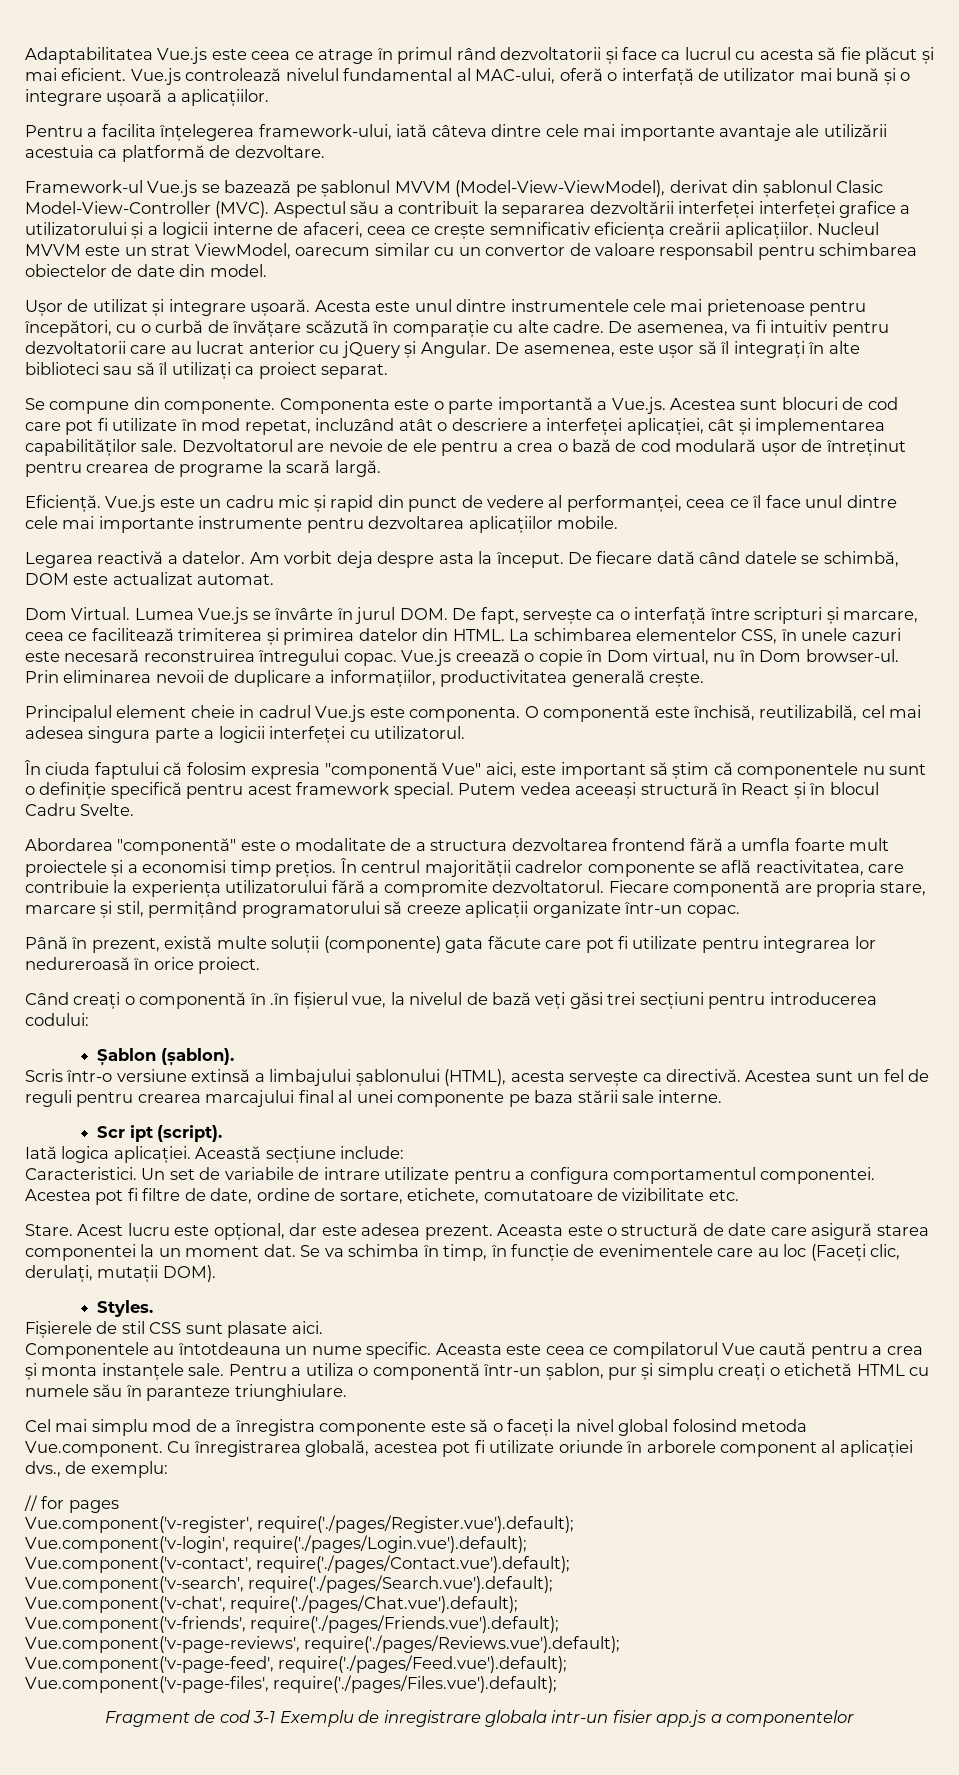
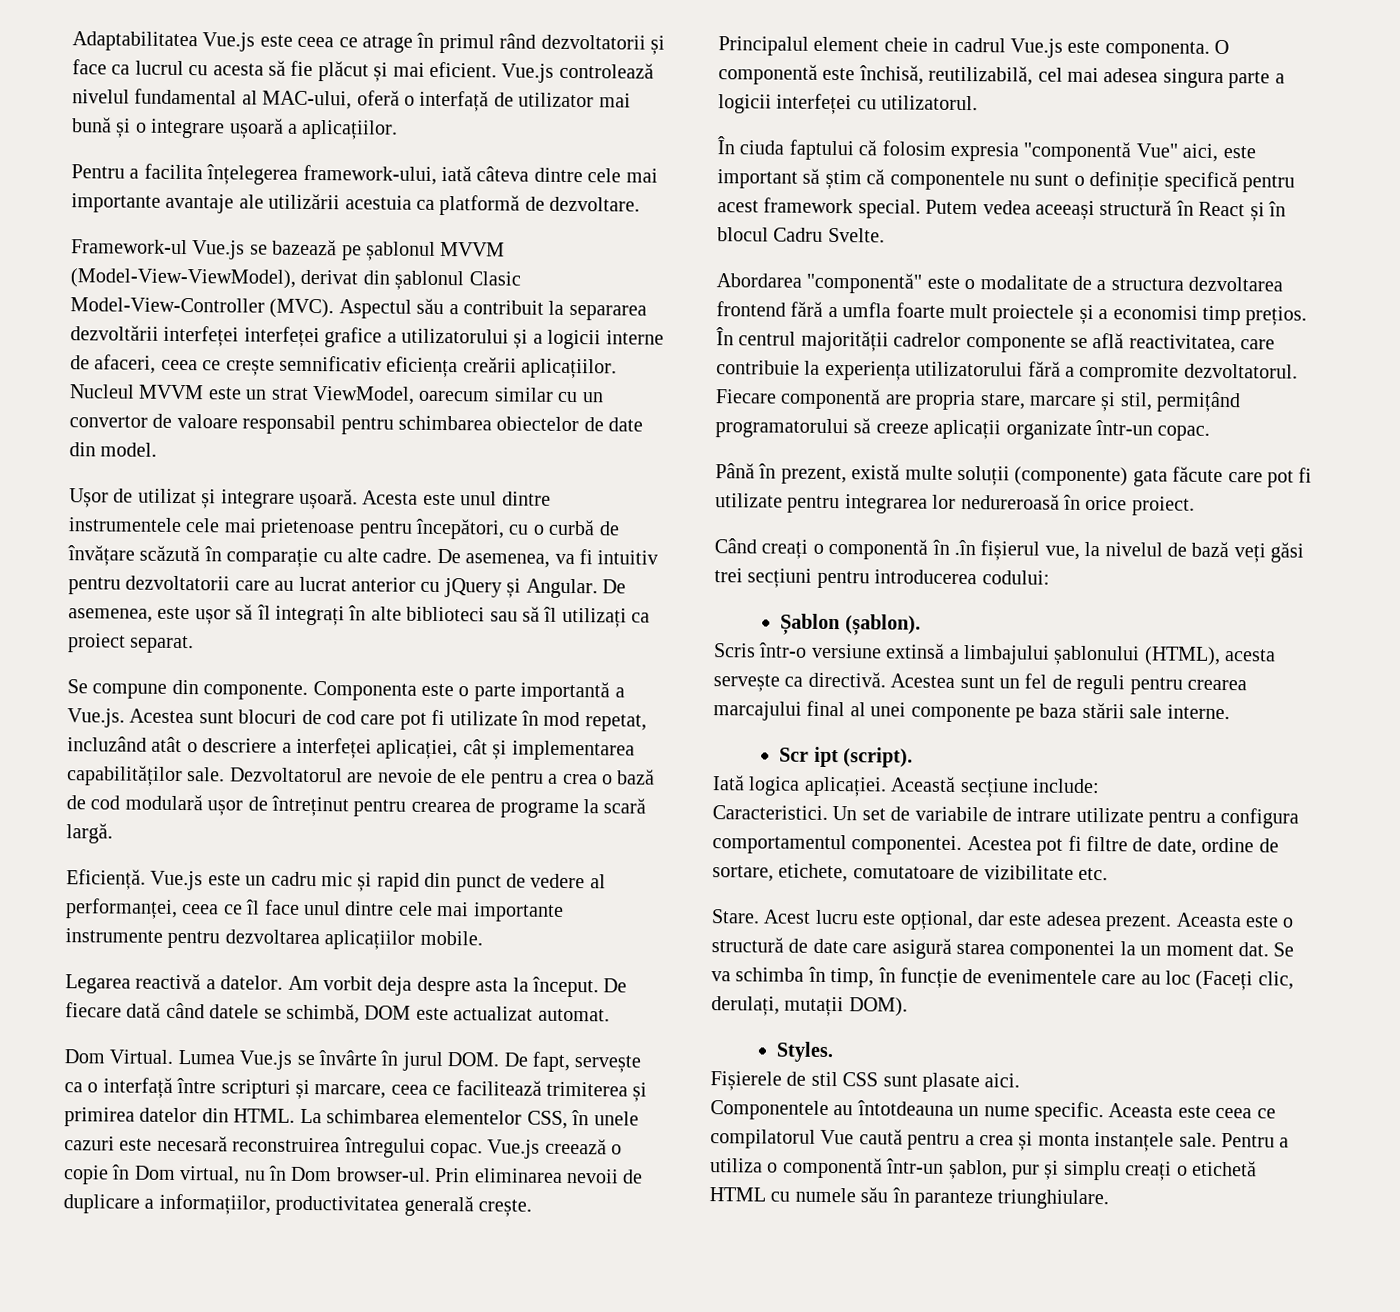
- Cel mai simplu mod de a înregistra componente este să o faceți la nivel global folosind metoda Vue.component. Cu înregistrarea globală, acestea pot fi utilizate oriunde în arborele component al aplicației dvs., de exemplu:
- // for pages
- Vue.component('v-register', require('./pages/Register.vue').default);
- Vue.component('v-login', require('./pages/Login.vue').default);
- Vue.component('v-contact', require('./pages/Contact.vue').default);
- Vue.component('v-search', require('./pages/Search.vue').default);
- Vue.component('v-chat', require('./pages/Chat.vue').default);
- Vue.component('v-friends', require('./pages/Friends.vue').default);
- Vue.component('v-page-reviews', require('./pages/Reviews.vue').default);
- Vue.component('v-page-feed', require('./pages/Feed.vue').default);
- Vue.component('v-page-files', require('./pages/Files.vue').default);
- Fragment de cod 3-1 Exemplu de inregistrare globala intr-un fisier app.js a componentelor

